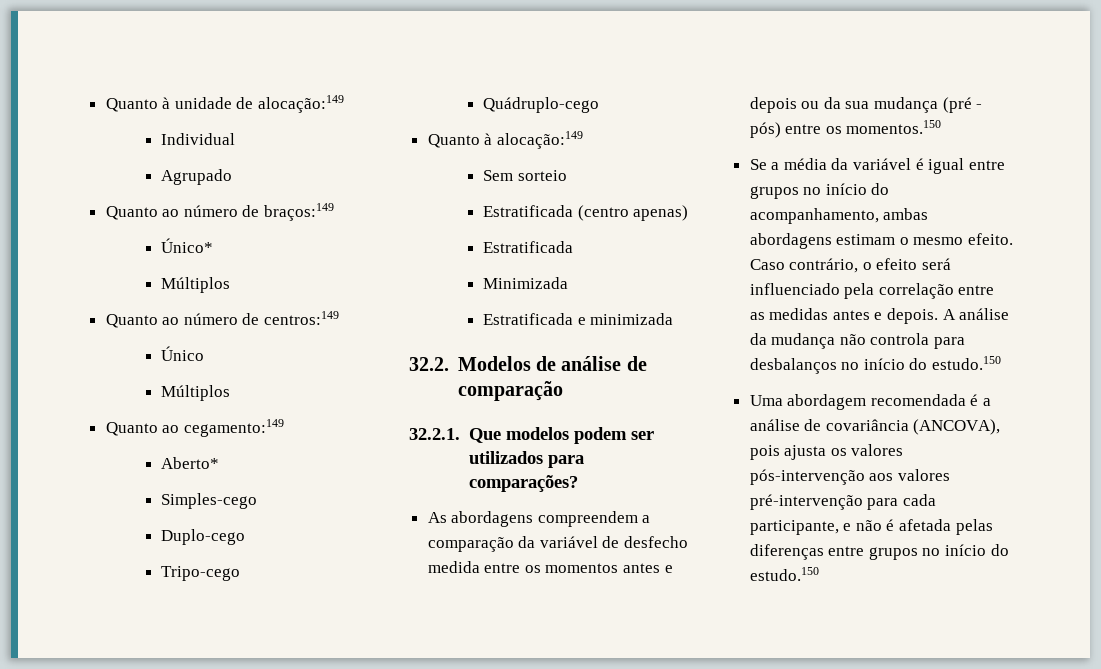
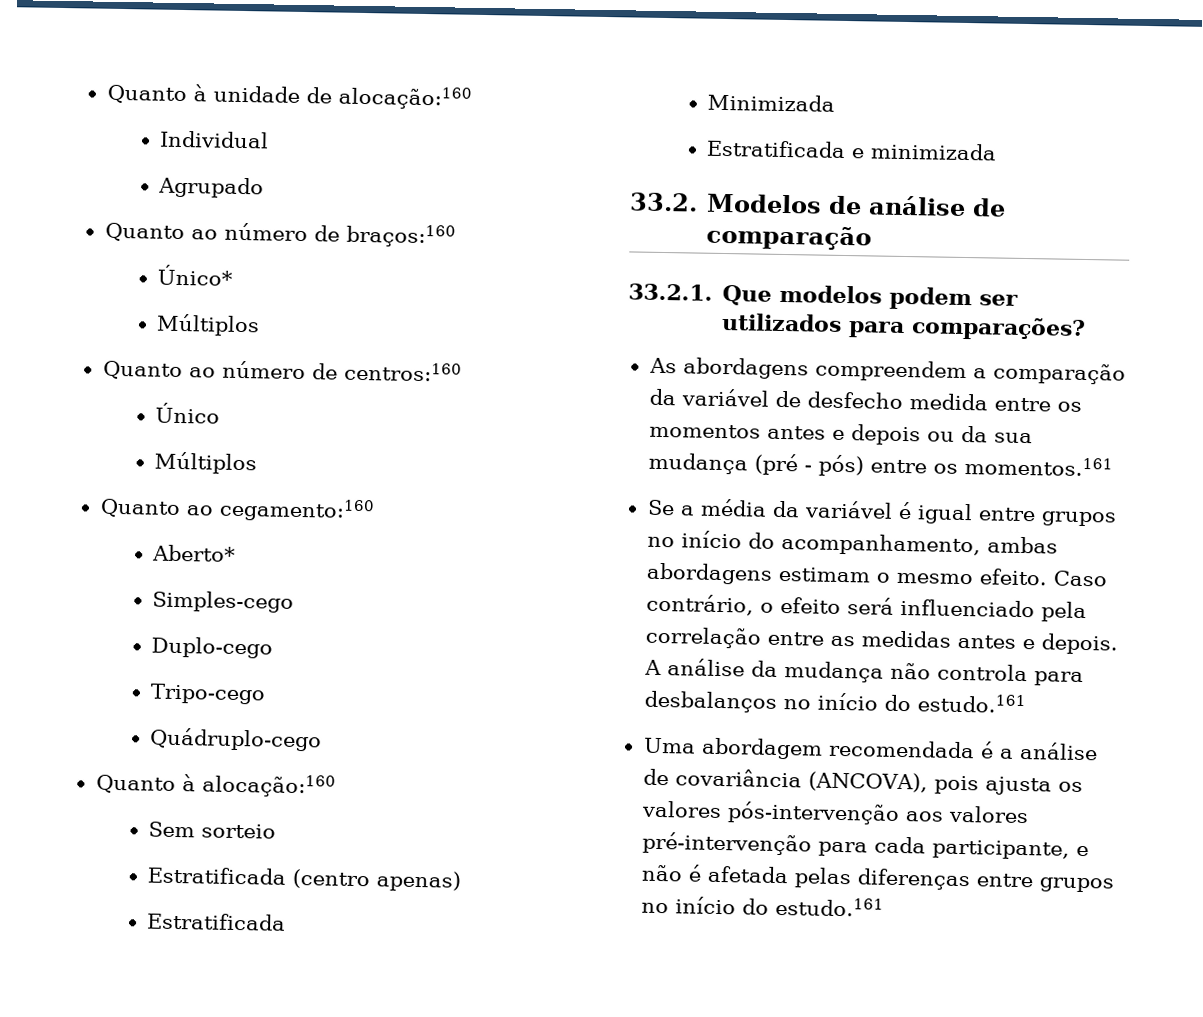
- Quanto à unidade de alocação:149
+ Quanto à unidade de alocação:160
- Quanto ao número de braços:149
+ Quanto ao número de braços:160
- Quanto ao número de centros:149
+ Quanto ao número de centros:160
- Quanto ao cegamento:149
+ Quanto ao cegamento:160
- Quanto à alocação:149
+ Quanto à alocação:160
- 32.2. Modelos de análise de comparação
+ 33.2. Modelos de análise de comparação
- 32.2.1. Que modelos podem ser utilizados para comparações?
+ 33.2.1. Que modelos podem ser utilizados para comparações?
- As abordagens compreendem a comparação da variável de desfecho medida entre os momentos antes e depois ou da sua mudança (pré - pós) entre os momentos.150
+ As abordagens compreendem a comparação da variável de desfecho medida entre os momentos antes e depois ou da sua mudança (pré - pós) entre os momentos.161
- A análise da mudança não controla para desbalanços no início do estudo.150
+ A análise da mudança não controla para desbalanços no início do estudo.161
- Uma abordagem recomendada é a análise de covariância (ANCOVA), pois ajusta os valores pós-intervenção aos valores pré-intervenção para cada participante, e não é afetada pelas diferenças entre grupos no início do estudo.150
+ Uma abordagem recomendada é a análise de covariância (ANCOVA), pois ajusta os valores pós-intervenção aos valores pré-intervenção para cada participante, e não é afetada pelas diferenças entre grupos no início do estudo.161

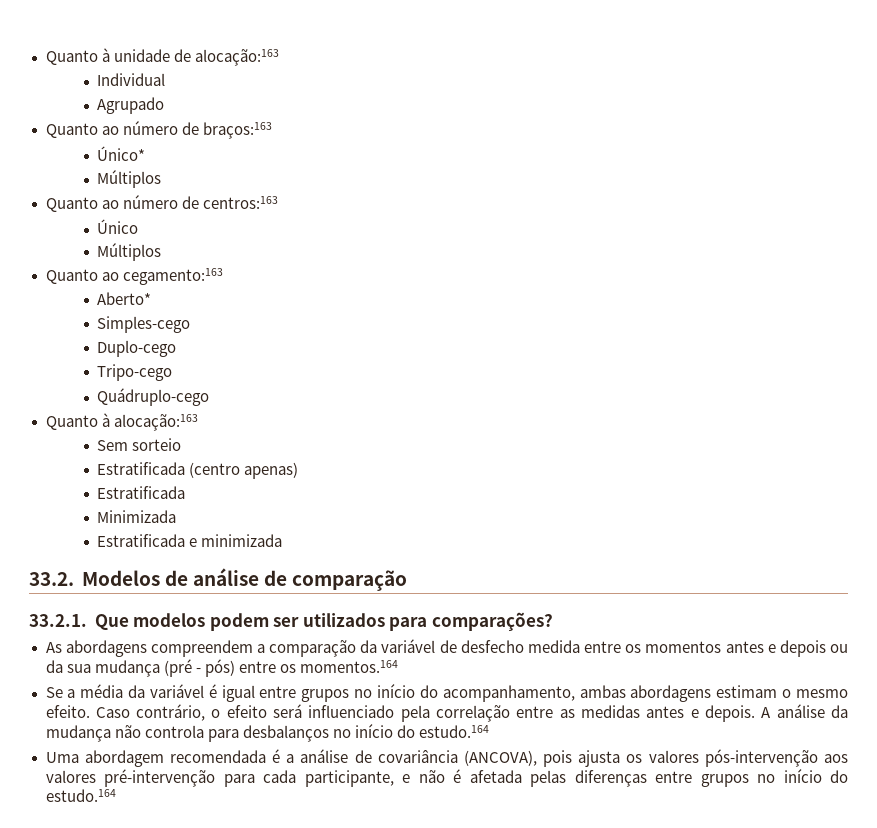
- Quanto à unidade de alocação:160
+ Quanto à unidade de alocação:163
- Quanto ao número de braços:160
+ Quanto ao número de braços:163
- Quanto ao número de centros:160
+ Quanto ao número de centros:163
- Quanto ao cegamento:160
+ Quanto ao cegamento:163
- Quanto à alocação:160
+ Quanto à alocação:163
- As abordagens compreendem a comparação da variável de desfecho medida entre os momentos antes e depois ou da sua mudança (pré - pós) entre os momentos.161
+ As abordagens compreendem a comparação da variável de desfecho medida entre os momentos antes e depois ou da sua mudança (pré - pós) entre os momentos.164
- A análise da mudança não controla para desbalanços no início do estudo.161
+ A análise da mudança não controla para desbalanços no início do estudo.164
- Uma abordagem recomendada é a análise de covariância (ANCOVA), pois ajusta os valores pós-intervenção aos valores pré-intervenção para cada participante, e não é afetada pelas diferenças entre grupos no início do estudo.161
+ Uma abordagem recomendada é a análise de covariância (ANCOVA), pois ajusta os valores pós-intervenção aos valores pré-intervenção para cada participante, e não é afetada pelas diferenças entre grupos no início do estudo.164

